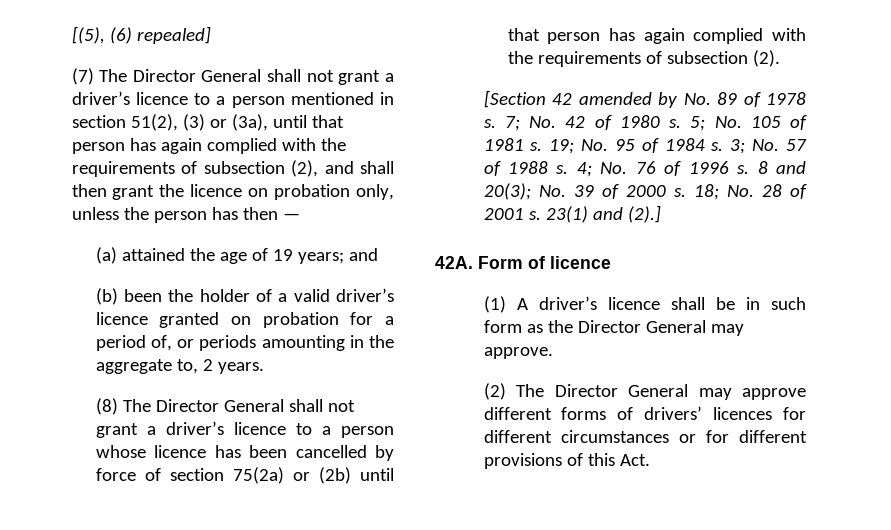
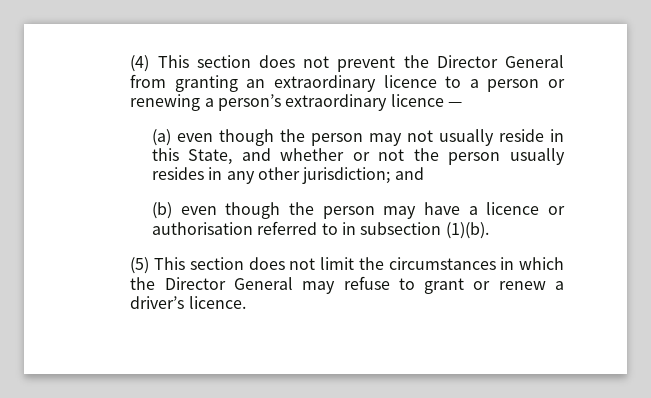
- [(5), (6) repealed]
- (7) The Director General shall not grant a driver’s licence to a person mentioned in section 51(2), (3) or (3a), until that person has again complied with the requirements of subsection (2), and shall then grant the licence on probation only, unless the person has then —
- (a) attained the age of 19 years; and
- (b) been the holder of a valid driver’s licence granted on probation for a period of, or periods amounting in the aggregate to, 2 years.
- (8) The Director General shall not grant a driver’s licence to a person whose licence has been cancelled by force of section 75(2a) or (2b) until that person has again complied with the requirements of subsection (2).
- [Section 42 amended by No. 89 of 1978 s. 7; No. 42 of 1980 s. 5; No. 105 of 1981 s. 19; No. 95 of 1984 s. 3; No. 57 of 1988 s. 4; No. 76 of 1996 s. 8 and 20(3); No. 39 of 2000 s. 18; No. 28 of 2001 s. 23(1) and (2).]
- 42A. Form of licence
- (1) A driver’s licence shall be in such form as the Director General may approve.
- (2) The Director General may approve different forms of drivers’ licences for different circumstances or for different provisions of this Act.
+ (4) This section does not prevent the Director General from granting an extraordinary licence to a person or renewing a person’s extraordinary licence —
+ (a) even though the person may not usually reside in this State, and whether or not the person usually resides in any other jurisdiction; and
+ (b) even though the person may have a licence or authorisation referred to in subsection (1)(b).
+ (5) This section does not limit the circumstances in which the Director General may refuse to grant or renew a driver’s licence.

